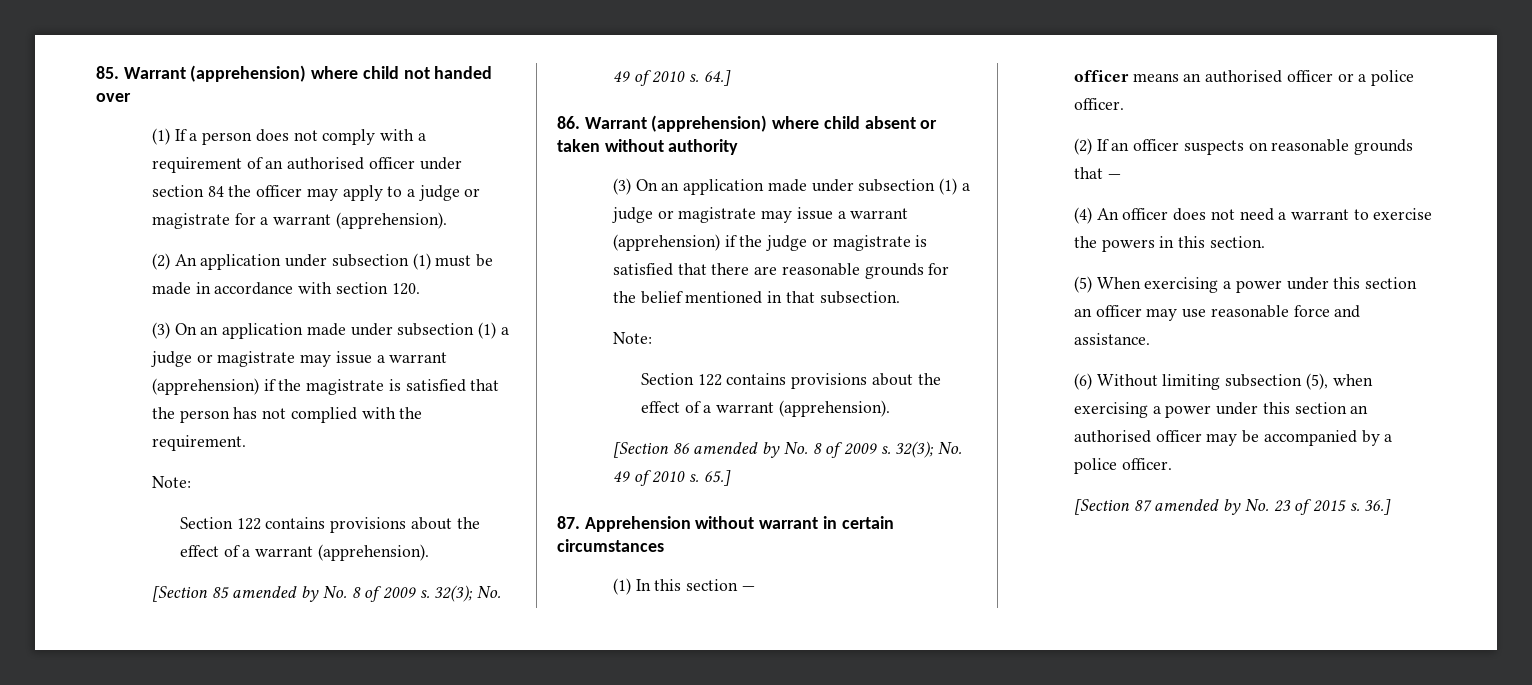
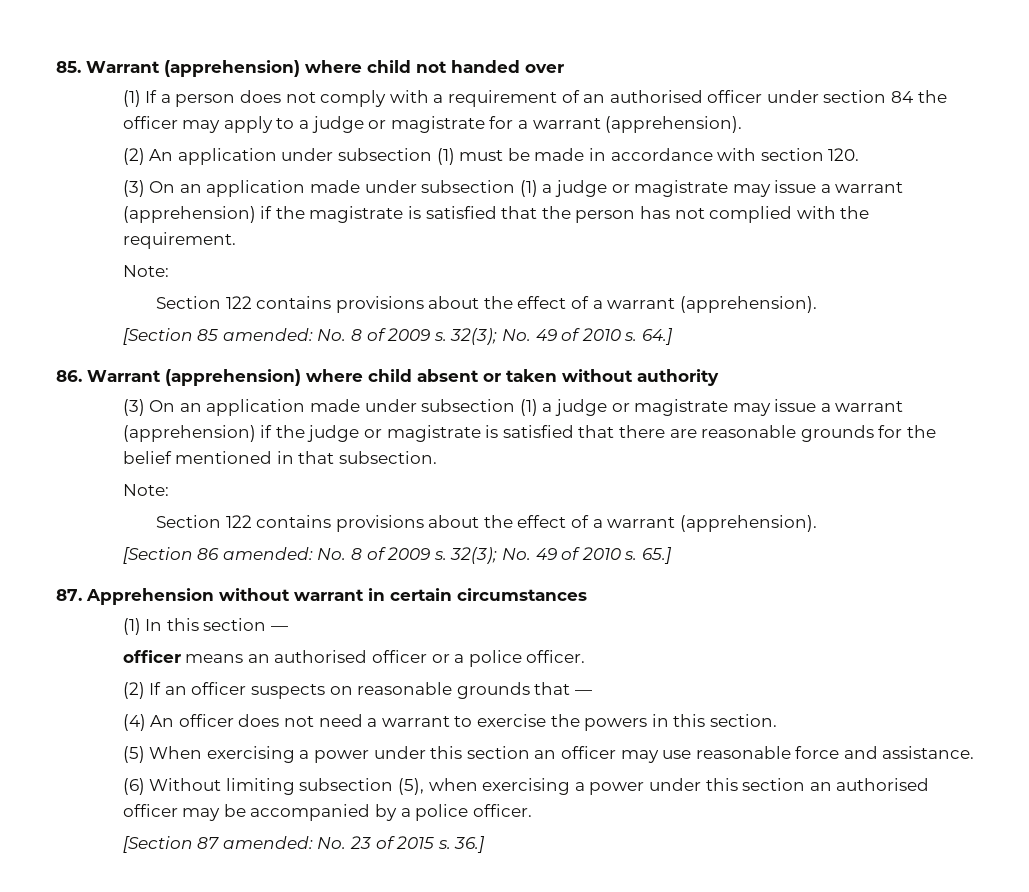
- [Section 85 amended by No. 8 of 2009 s.
+ [Section 85 amended: No. 8 of 2009 s.
- [Section 86 amended by No. 8 of 2009 s.
+ [Section 86 amended: No. 8 of 2009 s.
- [Section 87 amended by No. 23 of 2015 s.
+ [Section 87 amended: No. 23 of 2015 s.

